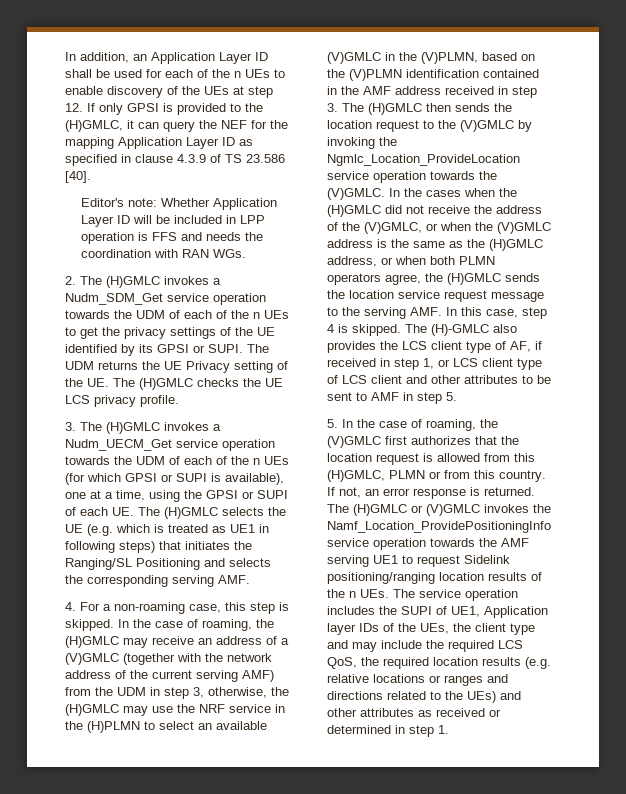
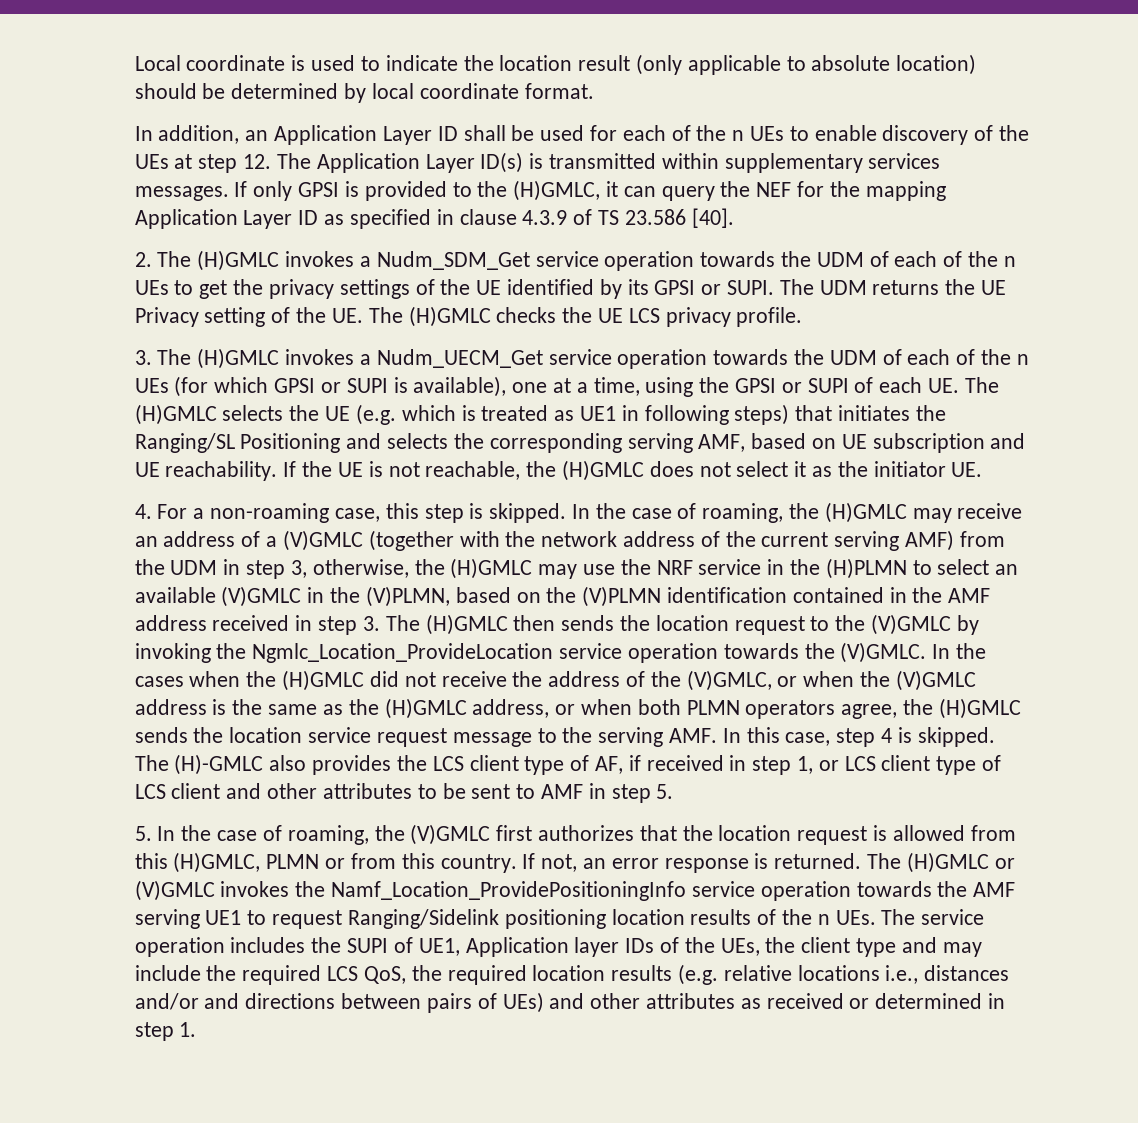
+ Local coordinate is used to indicate the location result (only applicable to absolute location) should be determined by local coordinate format.
- In addition, an Application Layer ID shall be used for each of the n UEs to enable discovery of the UEs at step 12. If only GPSI is provided to the (H)GMLC, it can query the NEF for the mapping Application Layer ID as specified in clause 4.3.9 of TS 23.586 [40].
+ In addition, an Application Layer ID shall be used for each of the n UEs to enable discovery of the UEs at step 12. The Application Layer ID(s) is transmitted within supplementary services messages. If only GPSI is provided to the (H)GMLC, it can query the NEF for the mapping Application Layer ID as specified in clause 4.3.9 of TS 23.586 [40].
- Editor's note: Whether Application Layer ID will be included in LPP operation is FFS and needs the coordination with RAN WGs.
- 3. The (H)GMLC invokes a Nudm_UECM_Get service operation towards the UDM of each of the n UEs (for which GPSI or SUPI is available), one at a time, using the GPSI or SUPI of each UE. The (H)GMLC selects the UE (e.g. which is treated as UE1 in following steps) that initiates the Ranging/SL Positioning and selects the corresponding serving AMF.
+ 3. The (H)GMLC invokes a Nudm_UECM_Get service operation towards the UDM of each of the n UEs (for which GPSI or SUPI is available), one at a time, using the GPSI or SUPI of each UE. The (H)GMLC selects the UE (e.g. which is treated as UE1 in following steps) that initiates the Ranging/SL Positioning and selects the corresponding serving AMF, based on UE subscription and UE reachability. If the UE is not reachable, the (H)GMLC does not select it as the initiator UE.
- The (H)GMLC or (V)GMLC invokes the Namf_Location_ProvidePositioningInfo service operation towards the AMF serving UE1 to request Sidelink positioning/ranging location results of the n UEs. The service operation includes the SUPI of UE1, Application layer IDs of the UEs, the client type and may include the required LCS QoS, the required location results (e.g. relative locations or ranges and directions related to the UEs) and other attributes as received or determined in step 1.
+ The (H)GMLC or (V)GMLC invokes the Namf_Location_ProvidePositioningInfo service operation towards the AMF serving UE1 to request Ranging/Sidelink positioning location results of the n UEs. The service operation includes the SUPI of UE1, Application layer IDs of the UEs, the client type and may include the required LCS QoS, the required location results (e.g. relative locations i.e., distances and/or and directions between pairs of UEs) and other attributes as received or determined in step 1.

